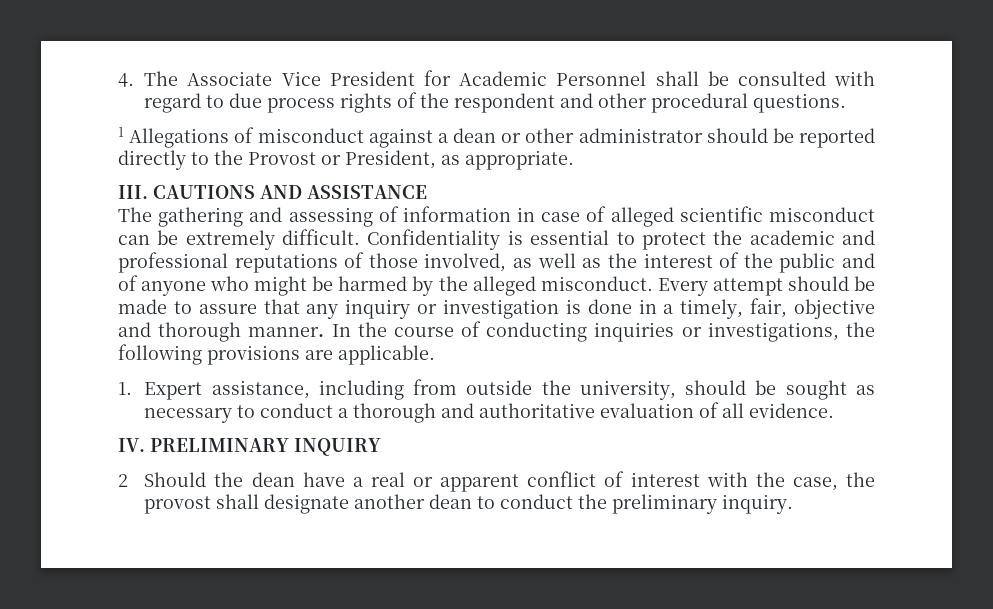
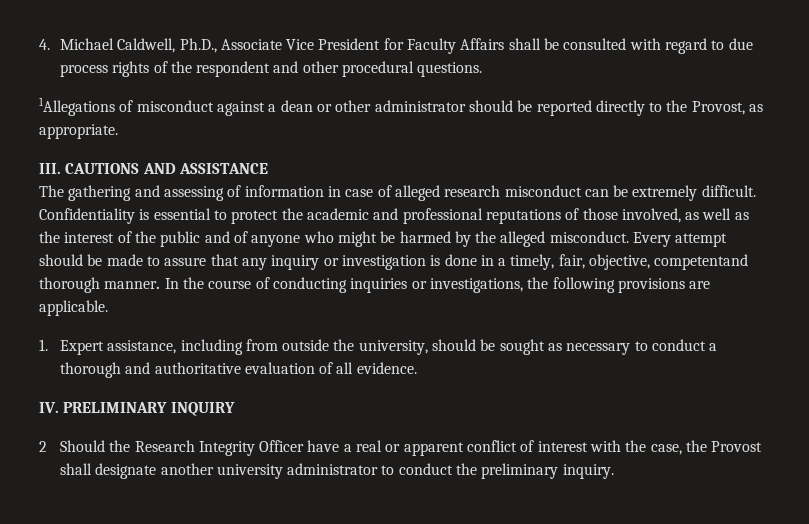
- 4. The Associate Vice President for Academic Personnel shall be consulted with regard to due process rights of the respondent and other procedural questions.
+ 4. Michael Caldwell, Ph.D., Associate Vice President for Faculty Affairs shall be consulted with regard to due process rights of the respondent and other procedural questions.
- 1 Allegations of misconduct against a dean or other administrator should be reported directly to the Provost or President, as appropriate.
+ 1Allegations of misconduct against a dean or other administrator should be reported directly to the Provost, as appropriate.
- The gathering and assessing of information in case of alleged scientific misconduct can be extremely difficult.
+ The gathering and assessing of information in case of alleged research misconduct can be extremely difficult.
- Every attempt should be made to assure that any inquiry or investigation is done in a timely, fair, objective and thorough manner.
+ Every attempt should be made to assure that any inquiry or investigation is done in a timely, fair, objective, competentand thorough manner.
- 2 Should the dean have a real or apparent conflict of interest with the case, the provost shall designate another dean to conduct the preliminary inquiry.
+ 2 Should the Research Integrity Officer have a real or apparent conflict of interest with the case, the Provost shall designate another university administrator to conduct the preliminary inquiry.

